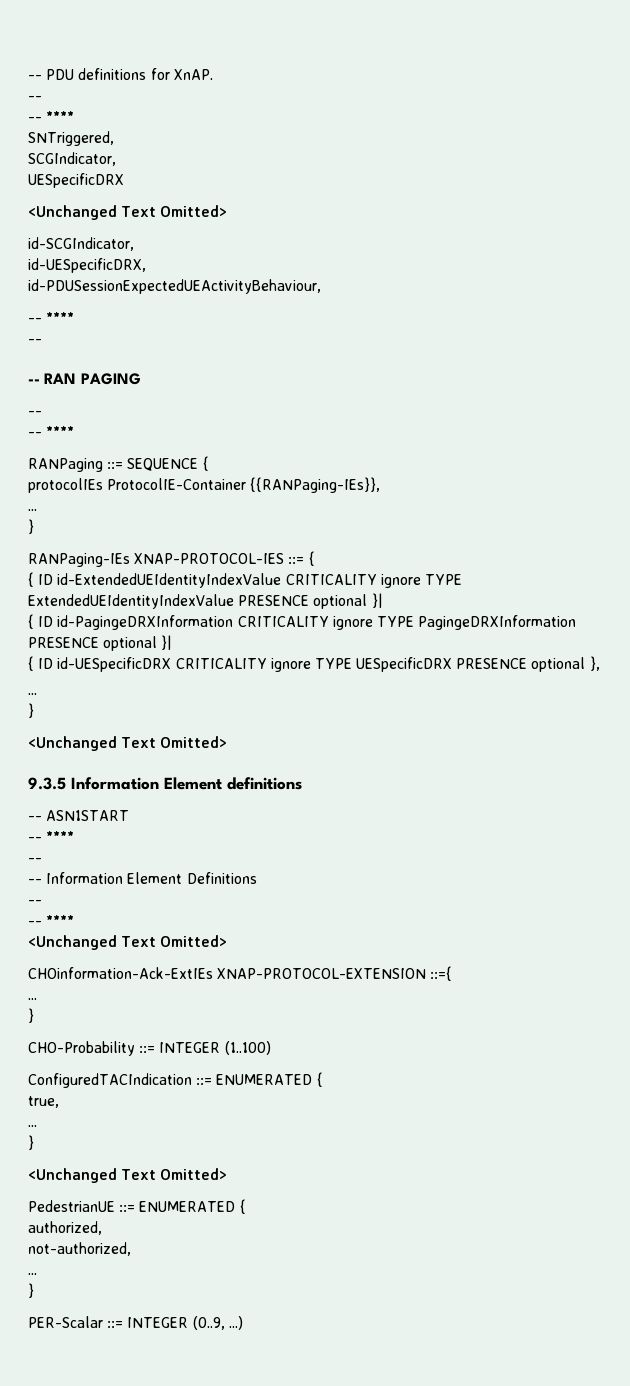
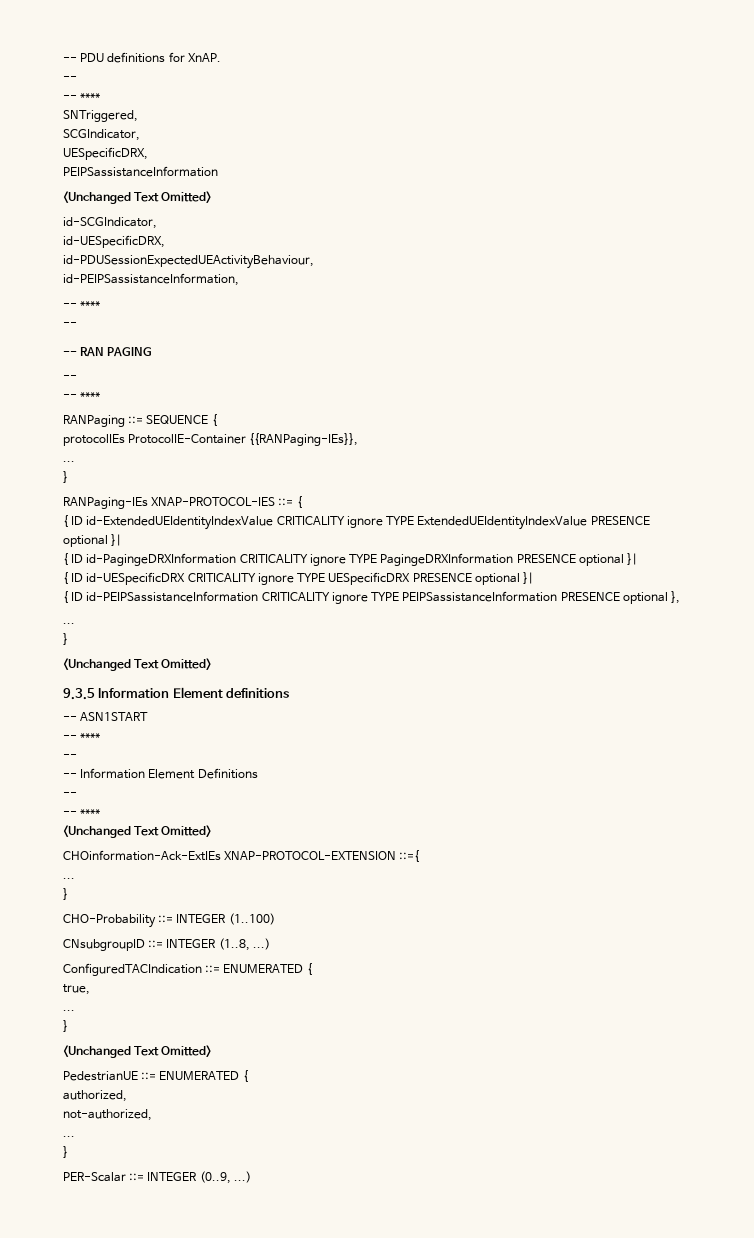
  SCGIndicator,
- UESpecificDRX
+ UESpecificDRX,
+ PEIPSassistanceInformation
+ id-PEIPSassistanceInformation,
- { ID id-UESpecificDRX CRITICALITY ignore TYPE UESpecificDRX PRESENCE optional },
+ { ID id-UESpecificDRX CRITICALITY ignore TYPE UESpecificDRX PRESENCE optional }|
+ { ID id-PEIPSassistanceInformation CRITICALITY ignore TYPE PEIPSassistanceInformation PRESENCE optional },
+ CNsubgroupID ::= INTEGER (1..8, ...)

